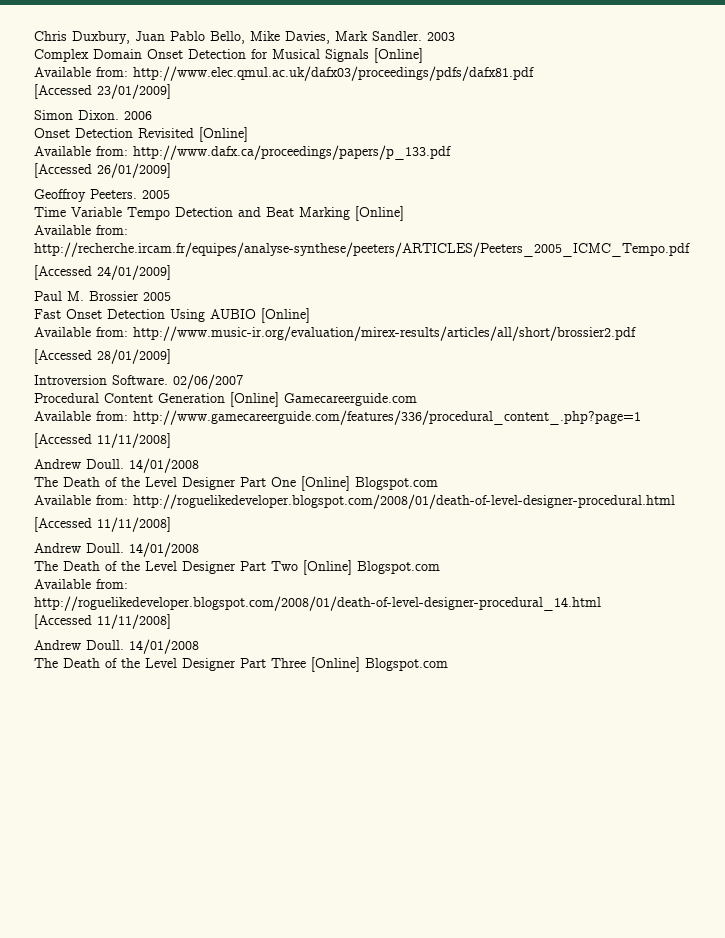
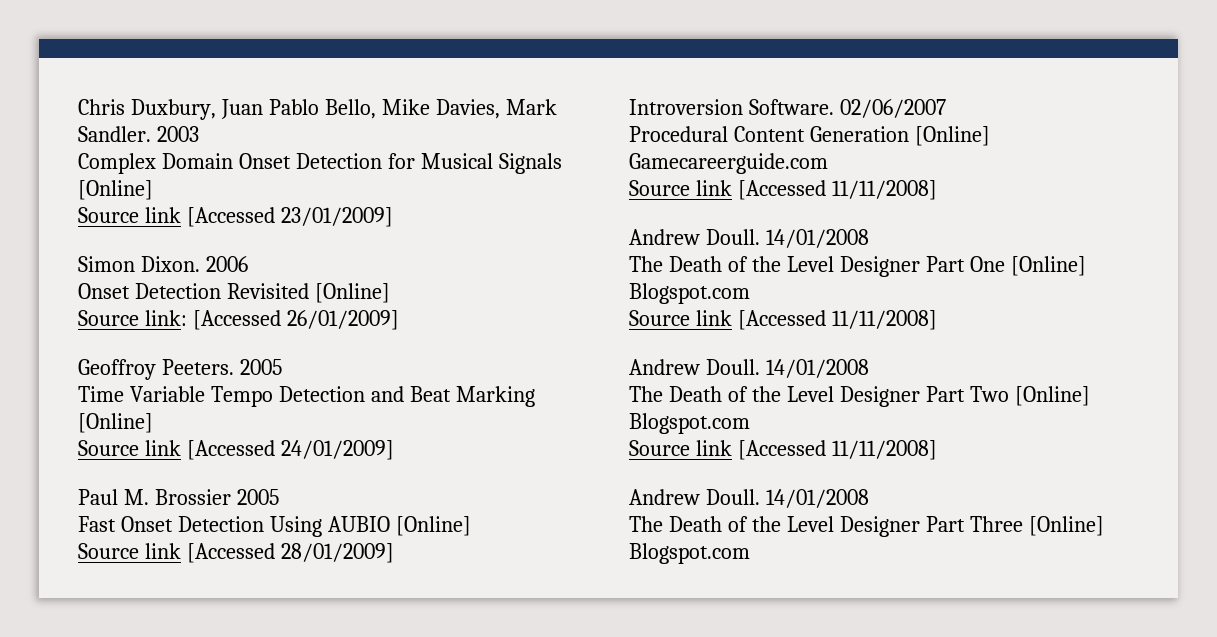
- Available from: http://www.elec.qmul.ac.uk/dafx03/proceedings/pdfs/dafx81.pdf
- [Accessed 23/01/2009]
+ Source link [Accessed 23/01/2009]
- Available from: http://www.dafx.ca/proceedings/papers/p_133.pdf
- [Accessed 26/01/2009]
+ Source link: [Accessed 26/01/2009]
- Available from: http://recherche.ircam.fr/equipes/analyse-synthese/peeters/ARTICLES/Peeters_2005_ICMC_Tempo.pdf
- [Accessed 24/01/2009]
+ Source link [Accessed 24/01/2009]
- Available from: http://www.music-ir.org/evaluation/mirex-results/articles/all/short/brossier2.pdf
- [Accessed 28/01/2009]
+ Source link [Accessed 28/01/2009]
  Procedural Content Generation [Online] Gamecareerguide.com
- Available from: http://www.gamecareerguide.com/features/336/procedural_content_.php?page=1
- [Accessed 11/11/2008]
+ Source link [Accessed 11/11/2008]
  The Death of the Level Designer Part One [Online] Blogspot.com
- Available from: http://roguelikedeveloper.blogspot.com/2008/01/death-of-level-designer-procedural.html
- [Accessed 11/11/2008]
+ Source link [Accessed 11/11/2008]
  The Death of the Level Designer Part Two [Online] Blogspot.com
- Available from: http://roguelikedeveloper.blogspot.com/2008/01/death-of-level-designer-procedural_14.html
- [Accessed 11/11/2008]
+ Source link [Accessed 11/11/2008]

